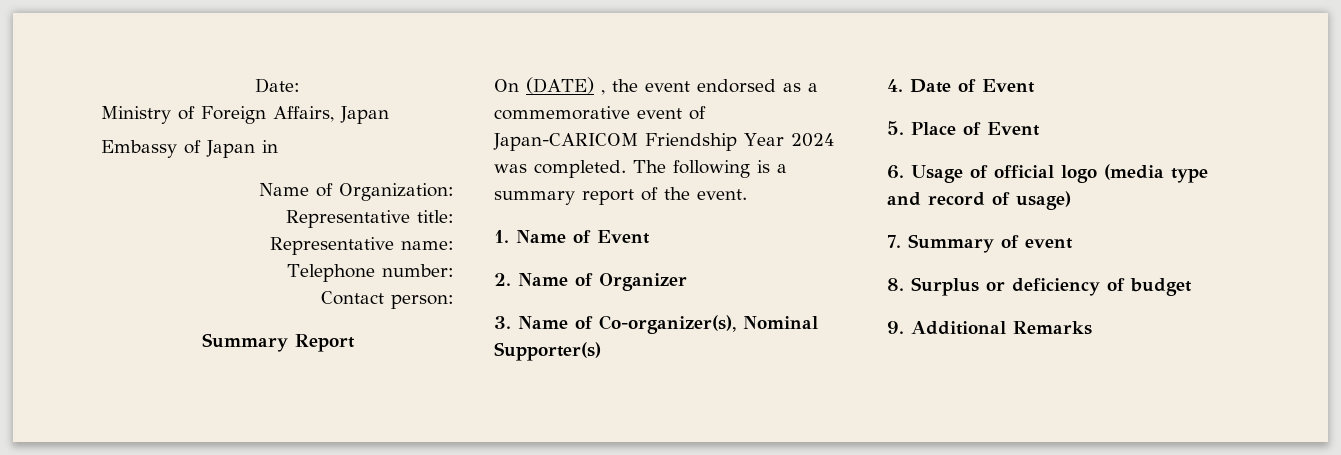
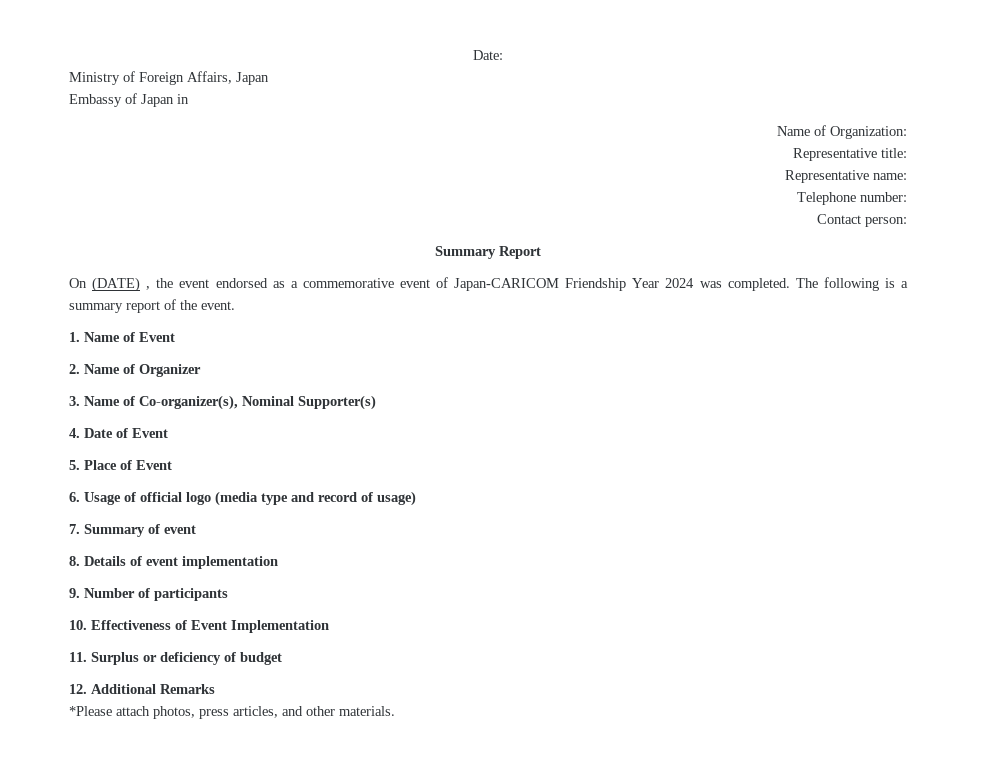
- 8. Surplus or deficiency of budget
+ 8. Details of event implementation
+ 9. Number of participants
+ 10. Effectiveness of Event Implementation
+ 11. Surplus or deficiency of budget
- 9. Additional Remarks
+ 12. Additional Remarks
+ *Please attach photos, press articles, and other materials.

